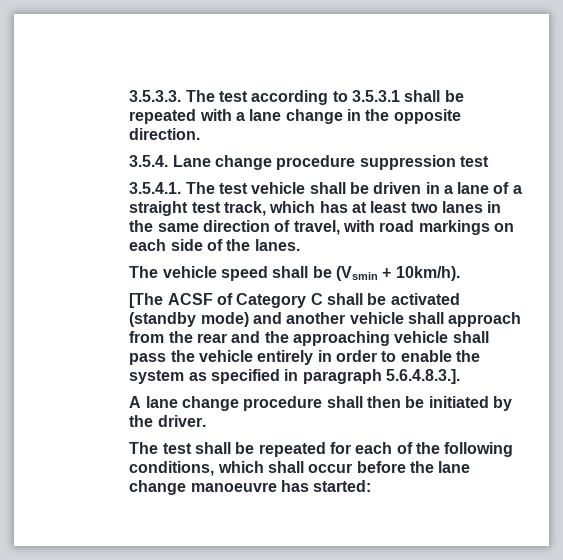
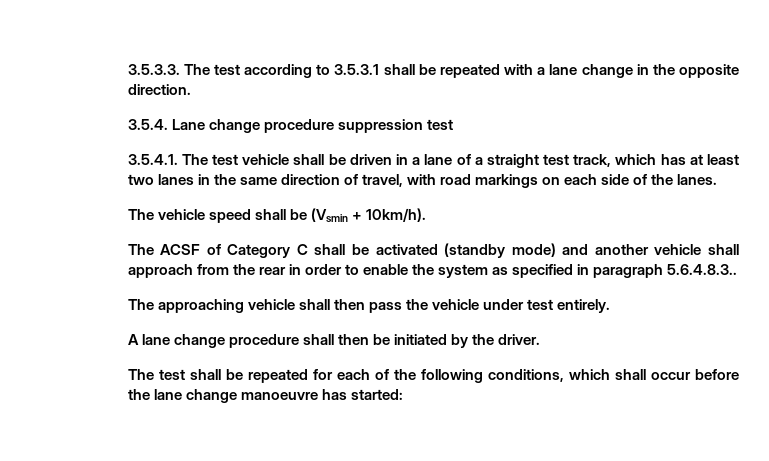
- [The ACSF of Category C shall be activated (standby mode) and another vehicle shall approach from the rear and the approaching vehicle shall pass the vehicle entirely in order to enable the system as specified in paragraph 5.6.4.8.3.].
+ The ACSF of Category C shall be activated (standby mode) and another vehicle shall approach from the rear in order to enable the system as specified in paragraph 5.6.4.8.3..
+ The approaching vehicle shall then pass the vehicle under test entirely.

